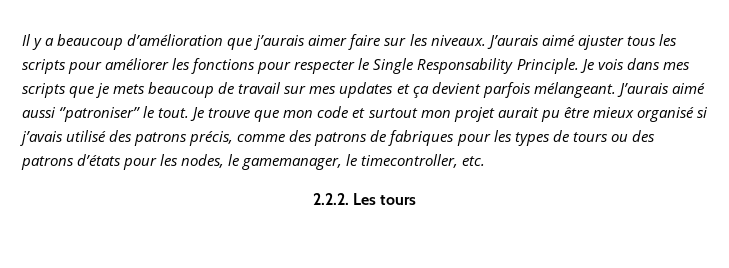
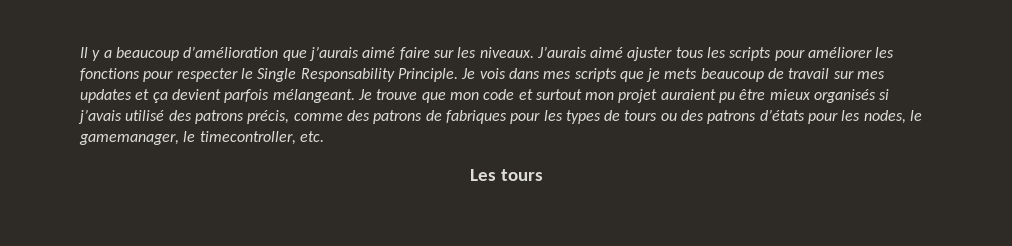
- Il y a beaucoup d’amélioration que j’aurais aimer faire sur les niveaux.
+ Il y a beaucoup d’amélioration que j’aurais aimé faire sur les niveaux.
- J’aurais aimé aussi ‘’patroniser’’ le tout.
- Je trouve que mon code et surtout mon projet aurait pu être mieux organisé si j’avais utilisé des patrons précis, comme des patrons de fabriques pour les types de tours ou des patrons d’états pour les nodes, le gamemanager, le timecontroller, etc.
+ Je trouve que mon code et surtout mon projet auraient pu être mieux organisés si j’avais utilisé des patrons précis, comme des patrons de fabriques pour les types de tours ou des patrons d’états pour les nodes, le gamemanager, le timecontroller, etc.
- 2.2.2. Les tours
+ Les tours

